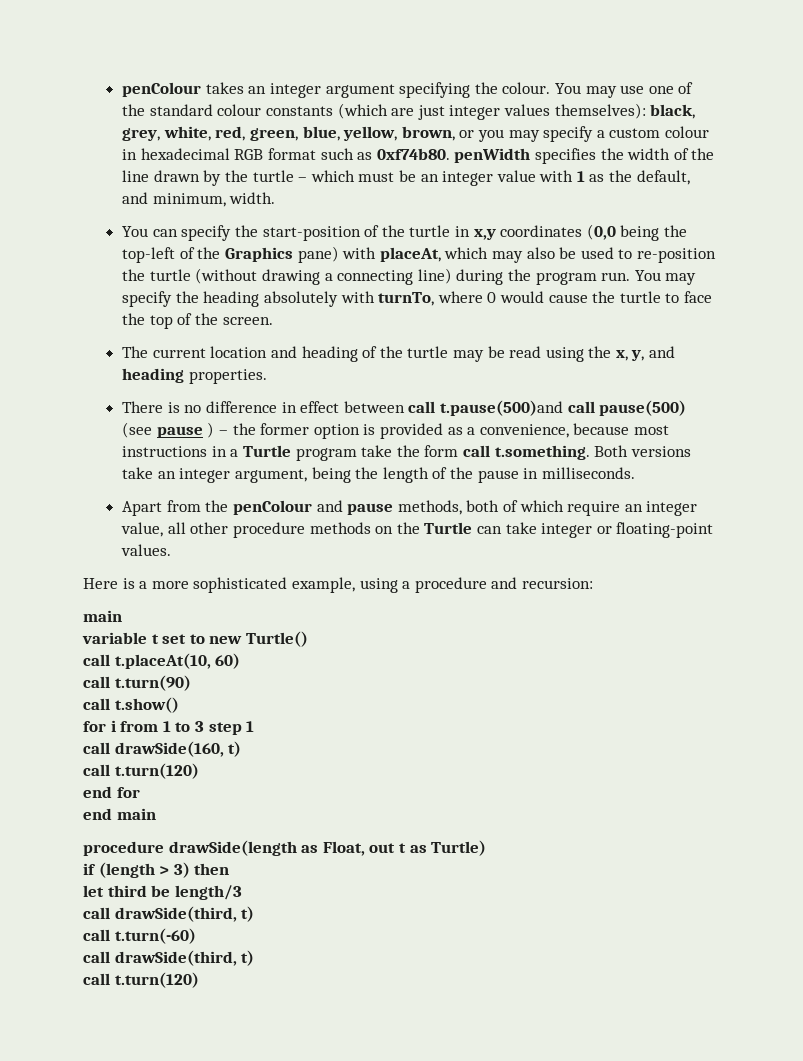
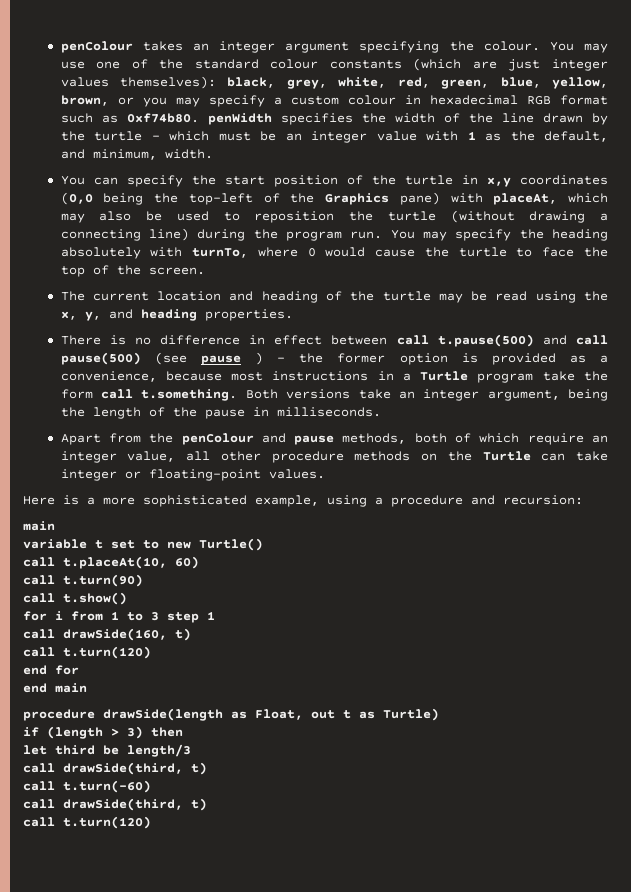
- You can specify the start-position of the turtle in x,y coordinates (0,0 being the top-left of the Graphics pane) with placeAt, which may also be used to re-position the turtle (without drawing a connecting line) during the program run.
+ You can specify the start position of the turtle in x,y coordinates (0,0 being the top-left of the Graphics pane) with placeAt, which may also be used to reposition the turtle (without drawing a connecting line) during the program run.
- There is no difference in effect between call t.pause(500)and call pause(500) (see pause ) – the former option is provided as a convenience, because most instructions in a Turtle program take the form call t.something. Both versions take an integer argument, being the length of the pause in milliseconds.
+ There is no difference in effect between call t.pause(500) and call pause(500) (see pause ) – the former option is provided as a convenience, because most instructions in a Turtle program take the form call t.something. Both versions take an integer argument, being the length of the pause in milliseconds.

